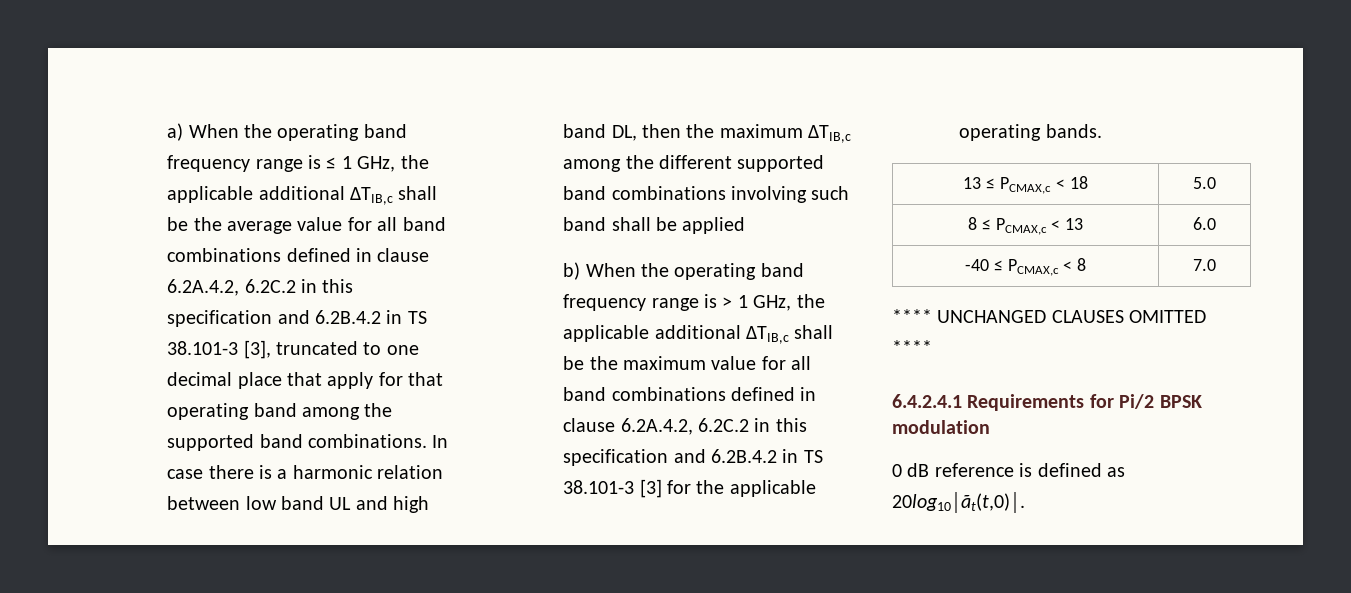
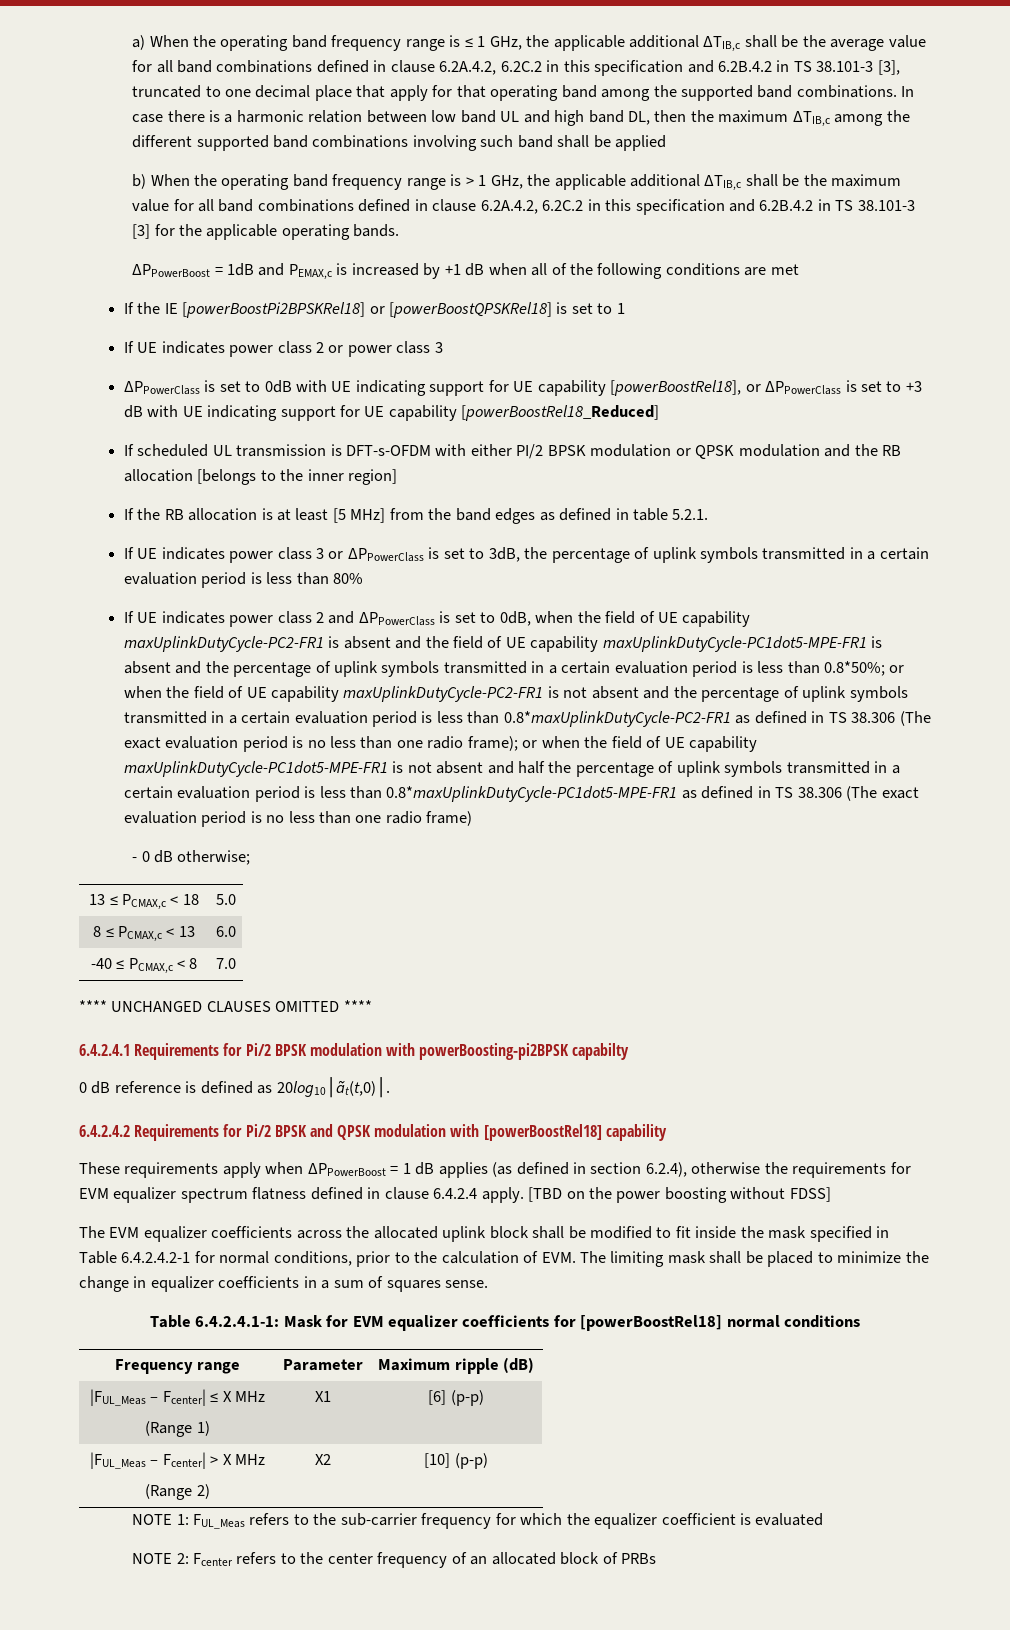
+ ΔPPowerBoost = 1dB and PEMAX,c is increased by +1 dB when all of the following conditions are met
+ If the IE [powerBoostPi2BPSKRel18] or [powerBoostQPSKRel18] is set to 1
+ If UE indicates power class 2 or power class 3
+ ΔPPowerClass is set to 0dB with UE indicating support for UE capability [powerBoostRel18], or ΔPPowerClass is set to +3 dB with UE indicating support for UE capability [powerBoostRel18_Reduced]
+ If scheduled UL transmission is DFT-s-OFDM with either PI/2 BPSK modulation or QPSK modulation and the RB allocation [belongs to the inner region]
+ If the RB allocation is at least [5 MHz] from the band edges as defined in table 5.2.1.
+ If UE indicates power class 3 or ΔPPowerClass is set to 3dB, the percentage of uplink symbols transmitted in a certain evaluation period is less than 80%
+ If UE indicates power class 2 and ΔPPowerClass is set to 0dB, when the field of UE capability maxUplinkDutyCycle-PC2-FR1 is absent and the field of UE capability maxUplinkDutyCycle-PC1dot5-MPE-FR1 is absent and the percentage of uplink symbols transmitted in a certain evaluation period is less than 0.8*50%; or when the field of UE capability maxUplinkDutyCycle-PC2-FR1 is not absent and the percentage of uplink symbols transmitted in a certain evaluation period is less than 0.8*maxUplinkDutyCycle-PC2-FR1 as defined in TS 38.306 (The exact evaluation period is no less than one radio frame); or when the field of UE capability maxUplinkDutyCycle-PC1dot5-MPE-FR1 is not absent and half the percentage of uplink symbols transmitted in a certain evaluation period is less than 0.8*maxUplinkDutyCycle-PC1dot5-MPE-FR1 as defined in TS 38.306 (The exact evaluation period is no less than one radio frame)
+ - 0 dB otherwise;
- 6.4.2.4.1 Requirements for Pi/2 BPSK modulation
+ 6.4.2.4.1 Requirements for Pi/2 BPSK modulation with powerBoosting-pi2BPSK capabilty
+ 6.4.2.4.2 Requirements for Pi/2 BPSK and QPSK modulation with [powerBoostRel18] capability
+ These requirements apply when ΔPPowerBoost = 1 dB applies (as defined in section 6.2.4), otherwise the requirements for EVM equalizer spectrum flatness defined in clause 6.4.2.4 apply. [TBD on the power boosting without FDSS]
+ The EVM equalizer coefficients across the allocated uplink block shall be modified to fit inside the mask specified in Table 6.4.2.4.2-1 for normal conditions, prior to the calculation of EVM. The limiting mask shall be placed to minimize the change in equalizer coefficients in a sum of squares sense.
+ Table 6.4.2.4.1-1: Mask for EVM equalizer coefficients for [powerBoostRel18] normal conditions
+ Frequency range | Parameter | Maximum ripple (dB)
+ |FUL_Meas – Fcenter| ≤ X MHz
+ (Range 1) | X1 | [6] (p-p)
+ |FUL_Meas – Fcenter| > X MHz
+ (Range 2) | X2 | [10] (p-p)
+ NOTE 1: FUL_Meas refers to the sub-carrier frequency for which the equalizer coefficient is evaluated
+ NOTE 2: Fcenter refers to the center frequency of an allocated block of PRBs

